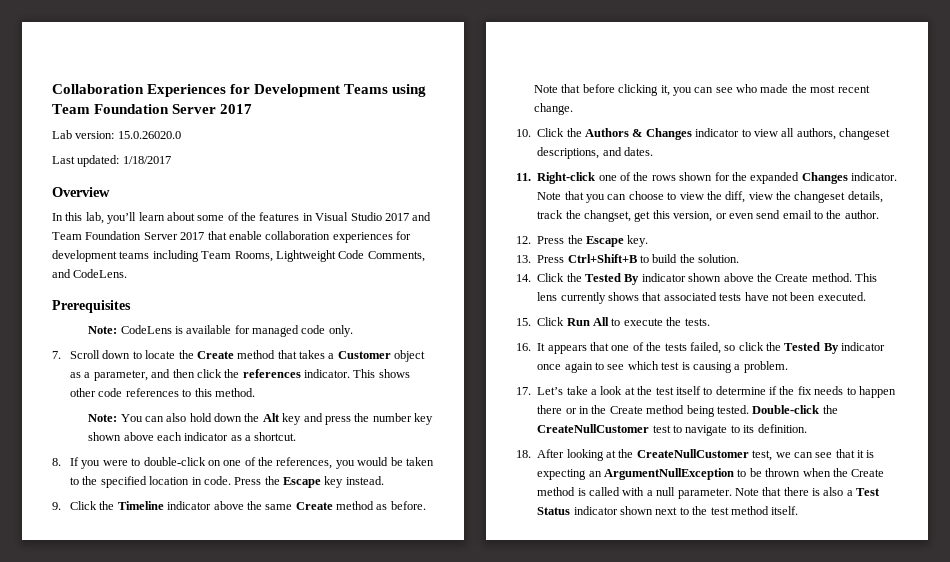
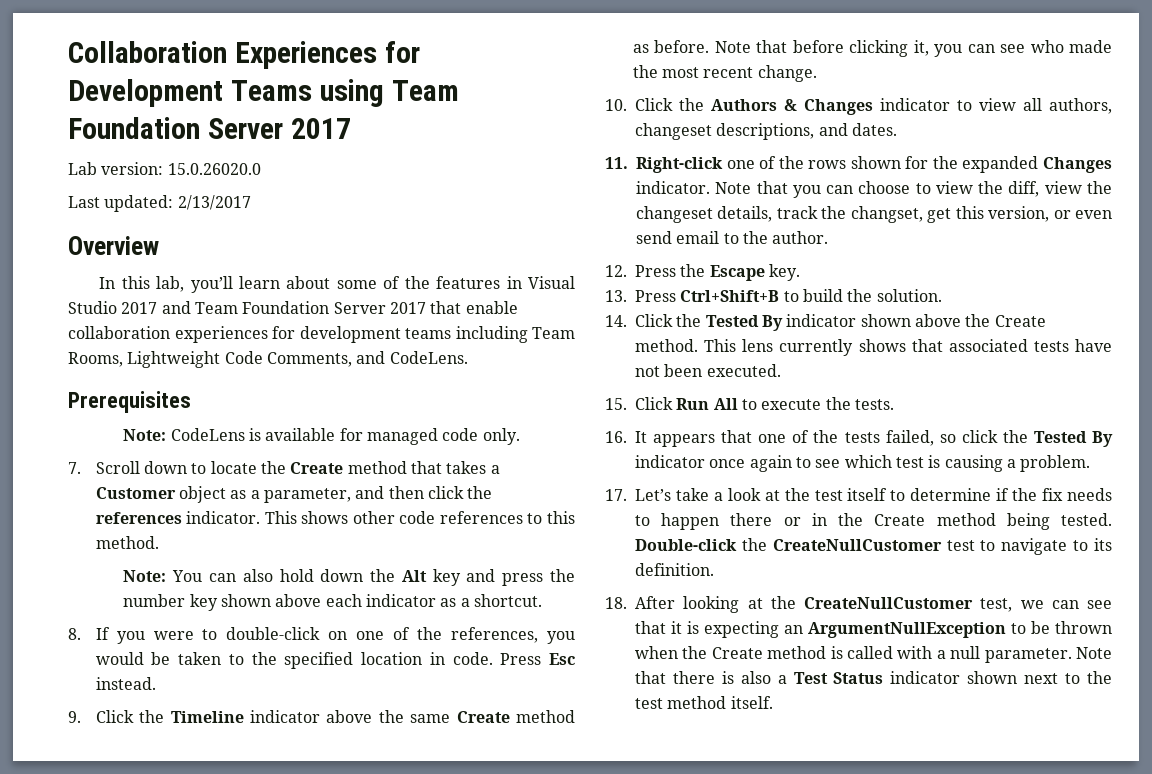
- Last updated: 1/18/2017
+ Last updated: 2/13/2017
- Press the Escape key instead.
+ Press Esc instead.

